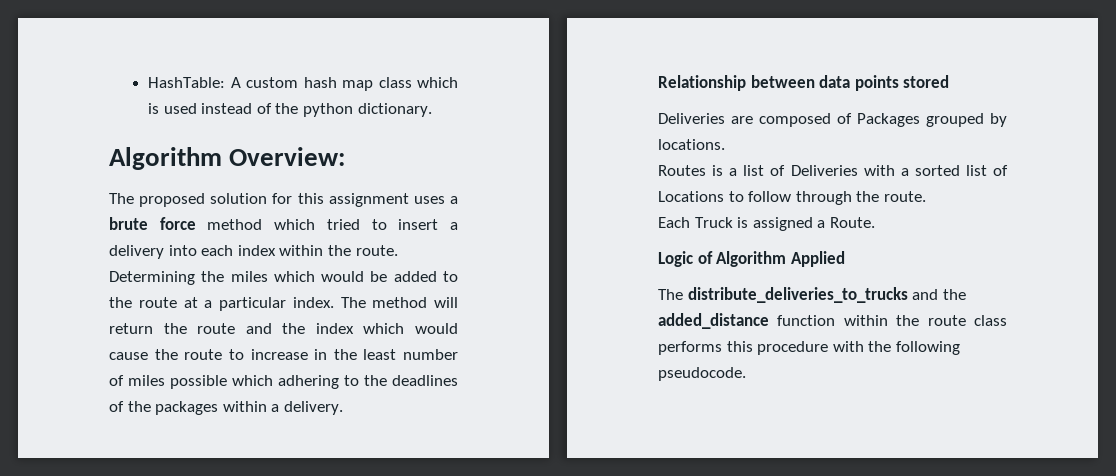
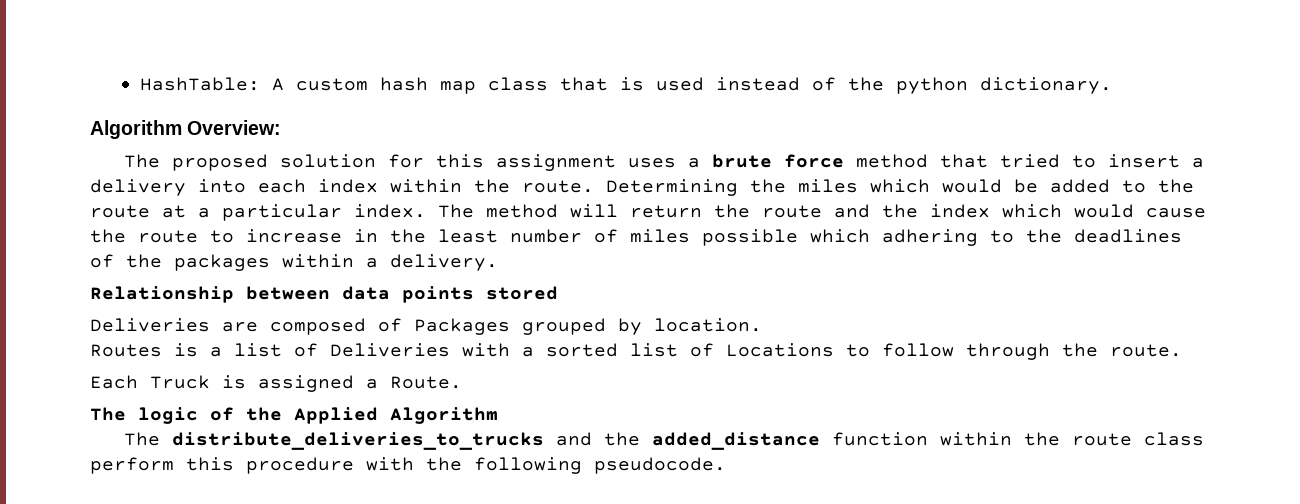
- HashTable: A custom hash map class which is used instead of the python dictionary.
+ HashTable: A custom hash map class that is used instead of the python dictionary.
- The proposed solution for this assignment uses a brute force method which tried to insert a delivery into each index within the route.
+ The proposed solution for this assignment uses a brute force method that tried to insert a delivery into each index within the route.
- Deliveries are composed of Packages grouped by locations.
+ Deliveries are composed of Packages grouped by location.
- Logic of Algorithm Applied
+ The logic of the Applied Algorithm
- The distribute_deliveries_to_trucks and the added_distance function within the route class performs this procedure with the following pseudocode.
+ The distribute_deliveries_to_trucks and the added_distance function within the route class perform this procedure with the following pseudocode.

